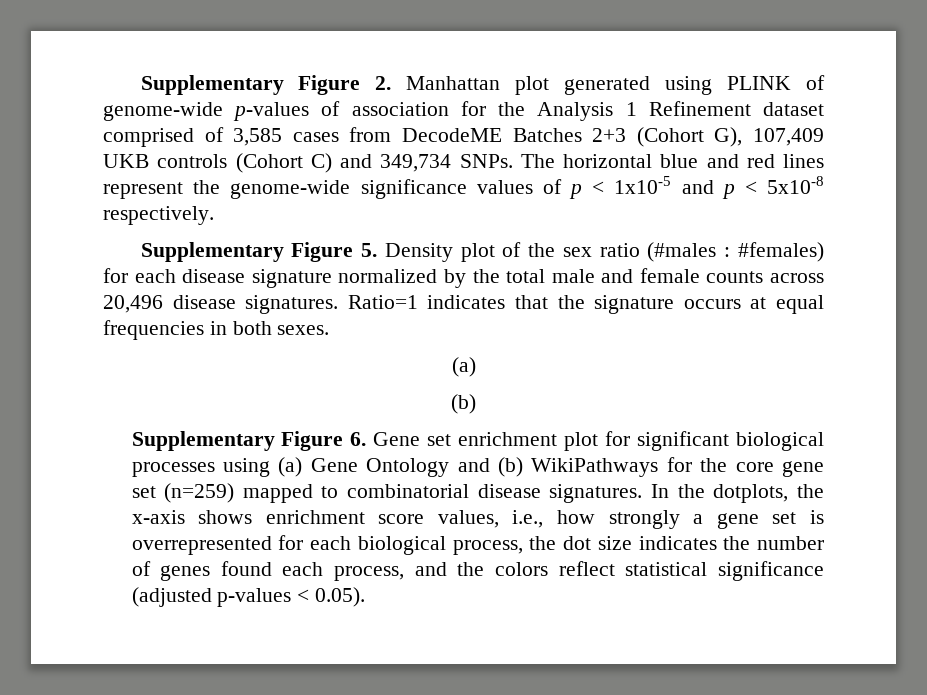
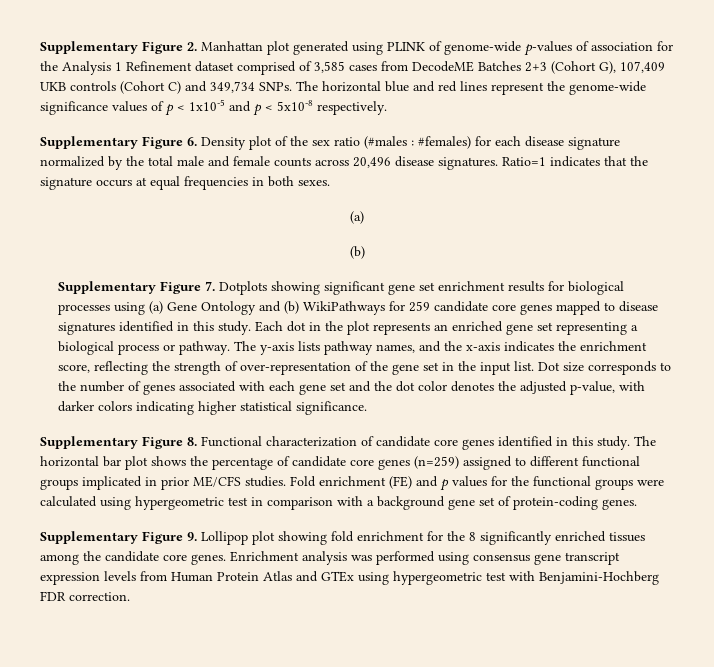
- Supplementary Figure 5. Density plot of the sex ratio (#males : #females) for each disease signature normalized by the total male and female counts across 20,496 disease signatures.
+ Supplementary Figure 6. Density plot of the sex ratio (#males : #females) for each disease signature normalized by the total male and female counts across 20,496 disease signatures.
- Supplementary Figure 6. Gene set enrichment plot for significant biological processes using (a) Gene Ontology and (b) WikiPathways for the core gene set (n=259) mapped to combinatorial disease signatures. In the dotplots, the x-axis shows enrichment score values, i.e., how strongly a gene set is overrepresented for each biological process, the dot size indicates the number of genes found each process, and the colors reflect statistical significance (adjusted p-values < 0.05).
+ Supplementary Figure 7. Dotplots showing significant gene set enrichment results for biological processes using (a) Gene Ontology and (b) WikiPathways for 259 candidate core genes mapped to disease signatures identified in this study. Each dot in the plot represents an enriched gene set representing a biological process or pathway. The y-axis lists pathway names, and the x-axis indicates the enrichment score, reflecting the strength of over-representation of the gene set in the input list. Dot size corresponds to the number of genes associated with each gene set and the dot color denotes the adjusted p-value, with darker colors indicating higher statistical significance.
+ Supplementary Figure 8. Functional characterization of candidate core genes identified in this study. The horizontal bar plot shows the percentage of candidate core genes (n=259) assigned to different functional groups implicated in prior ME/CFS studies. Fold enrichment (FE) and p values for the functional groups were calculated using hypergeometric test in comparison with a background gene set of protein-coding genes.
+ Supplementary Figure 9. Lollipop plot showing fold enrichment for the 8 significantly enriched tissues among the candidate core genes. Enrichment analysis was performed using consensus gene transcript expression levels from Human Protein Atlas and GTEx using hypergeometric test with Benjamini-Hochberg FDR correction.

